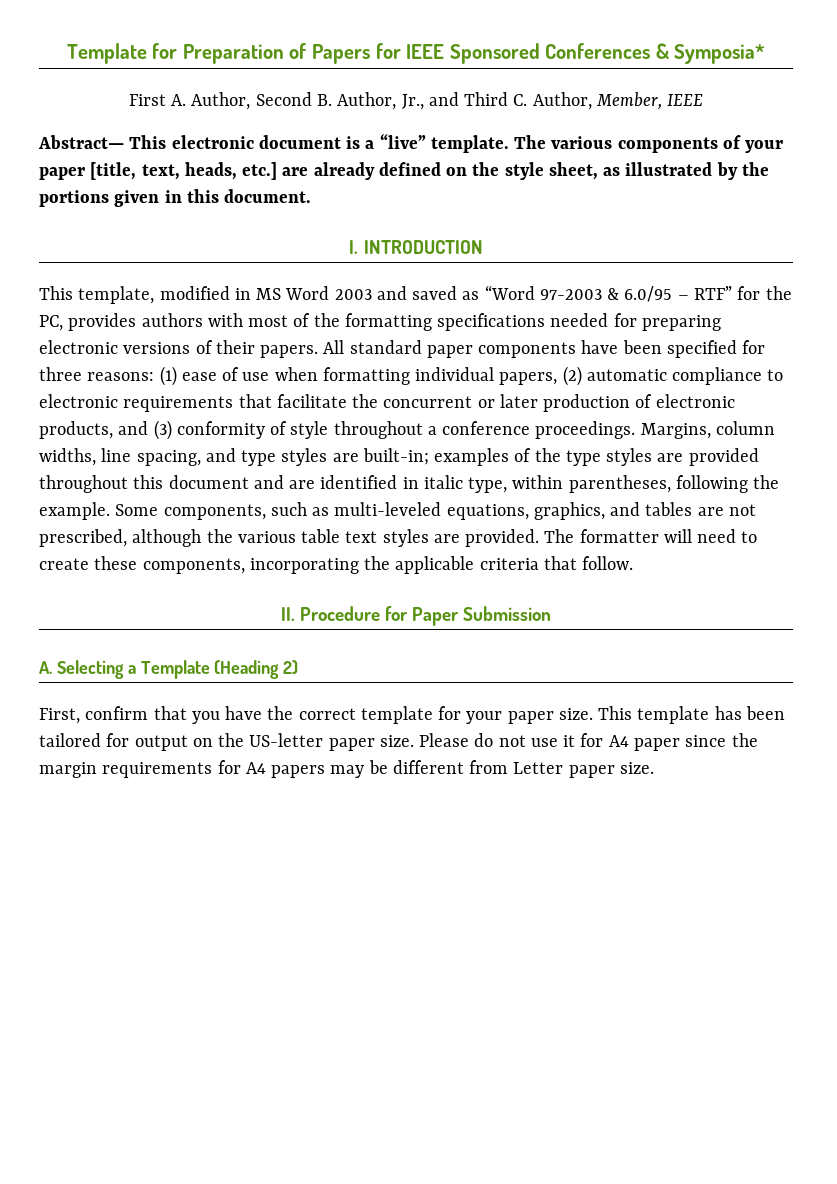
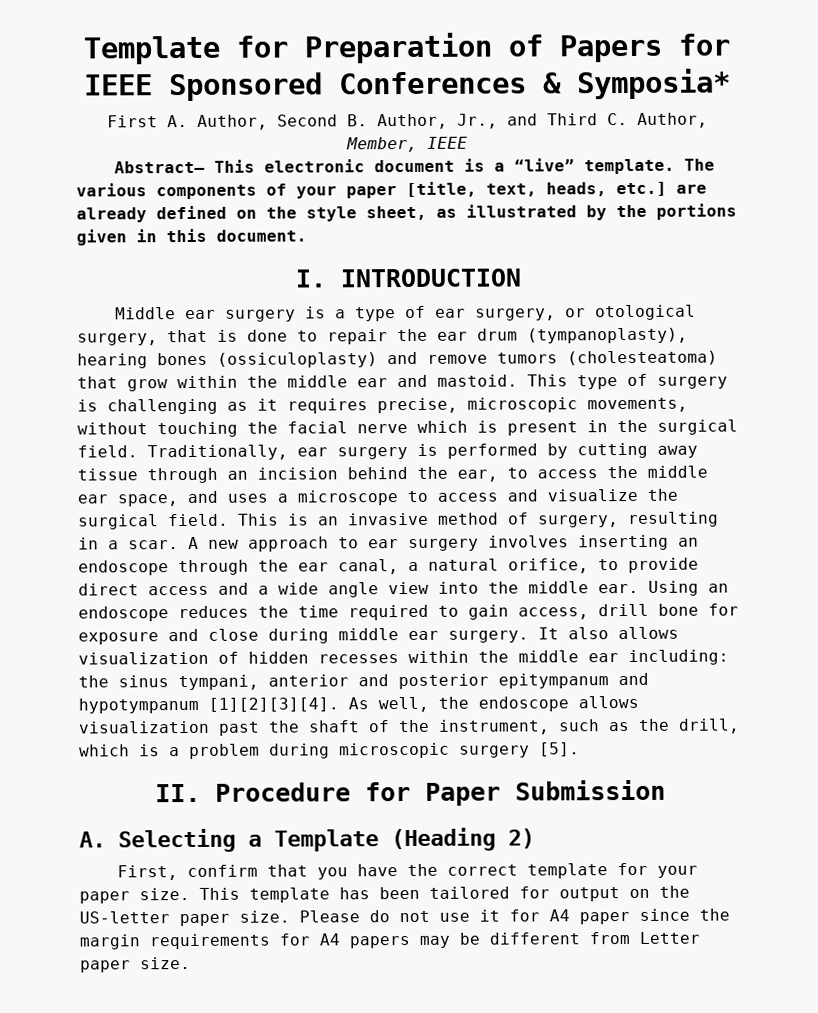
- This template, modified in MS Word 2003 and saved as “Word 97-2003 & 6.0/95 – RTF” for the PC, provides authors with most of the formatting specifications needed for preparing electronic versions of their papers. All standard paper components have been specified for three reasons: (1) ease of use when formatting individual papers, (2) automatic compliance to electronic requirements that facilitate the concurrent or later production of electronic products, and (3) conformity of style throughout a conference proceedings. Margins, column widths, line spacing, and type styles are built-in; examples of the type styles are provided throughout this document and are identified in italic type, within parentheses, following the example. Some components, such as multi-leveled equations, graphics, and tables are not prescribed, although the various table text styles are provided. The formatter will need to create these components, incorporating the applicable criteria that follow.
+ Middle ear surgery is a type of ear surgery, or otological surgery, that is done to repair the ear drum (tympanoplasty), hearing bones (ossiculoplasty) and remove tumors (cholesteatoma) that grow within the middle ear and mastoid. This type of surgery is challenging as it requires precise, microscopic movements, without touching the facial nerve which is present in the surgical field. Traditionally, ear surgery is performed by cutting away tissue through an incision behind the ear, to access the middle ear space, and uses a microscope to access and visualize the surgical field. This is an invasive method of surgery, resulting in a scar. A new approach to ear surgery involves inserting an endoscope through the ear canal, a natural orifice, to provide direct access and a wide angle view into the middle ear. Using an endoscope reduces the time required to gain access, drill bone for exposure and close during middle ear surgery. It also allows visualization of hidden recesses within the middle ear including: the sinus tympani, anterior and posterior epitympanum and hypotympanum [1][2][3][4]. As well, the endoscope allows visualization past the shaft of the instrument, such as the drill, which is a problem during microscopic surgery [5].

